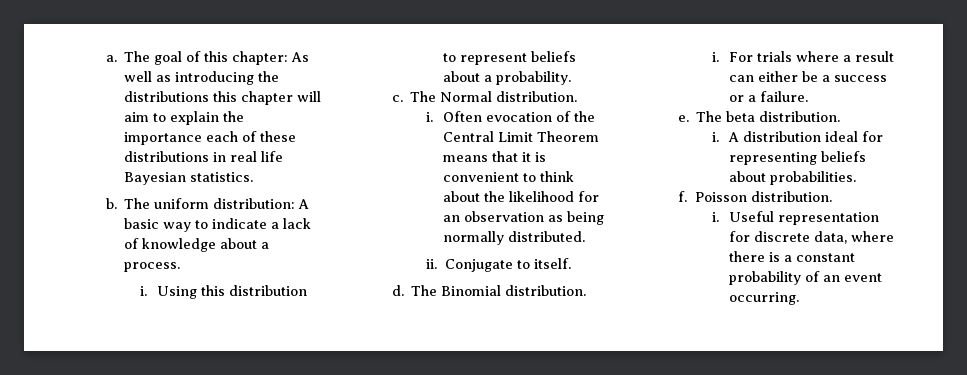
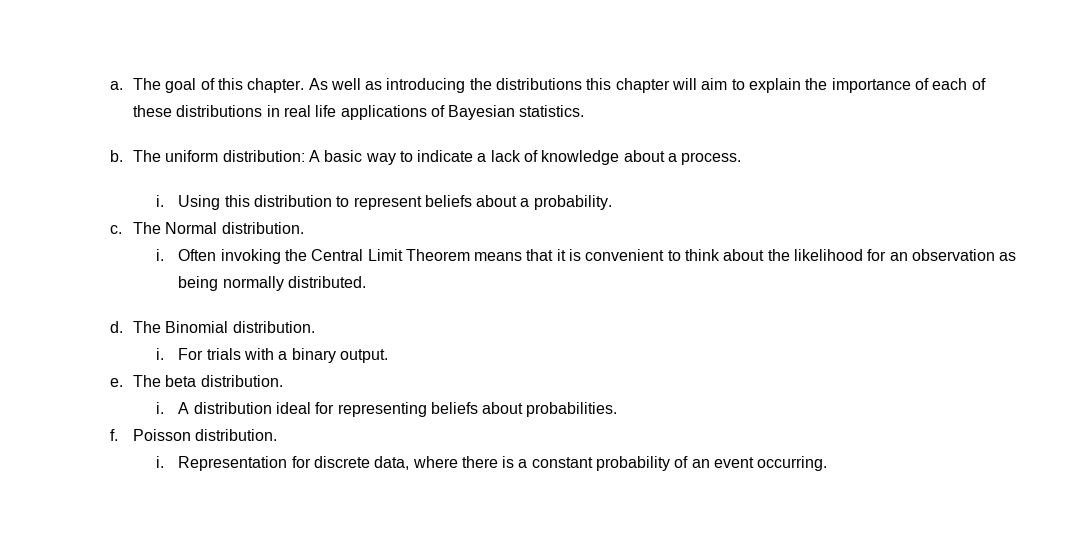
- The goal of this chapter: As well as introducing the distributions this chapter will aim to explain the importance each of these distributions in real life Bayesian statistics.
+ The goal of this chapter. As well as introducing the distributions this chapter will aim to explain the importance of each of these distributions in real life applications of Bayesian statistics.
- Often evocation of the Central Limit Theorem means that it is convenient to think about the likelihood for an observation as being normally distributed.
+ Often invoking the Central Limit Theorem means that it is convenient to think about the likelihood for an observation as being normally distributed.
- ii. Conjugate to itself.
- For trials where a result can either be a success or a failure.
+ For trials with a binary output.
- Useful representation for discrete data, where there is a constant probability of an event occurring.
+ Representation for discrete data, where there is a constant probability of an event occurring.

